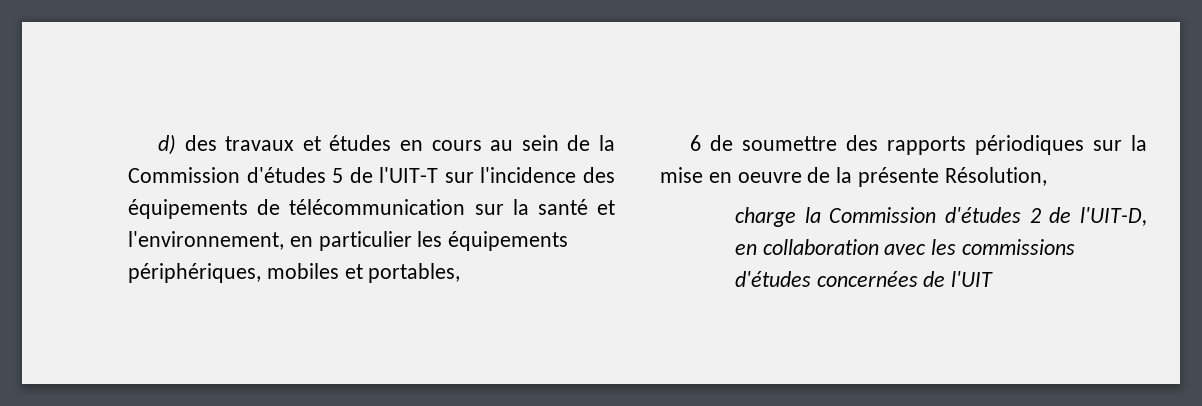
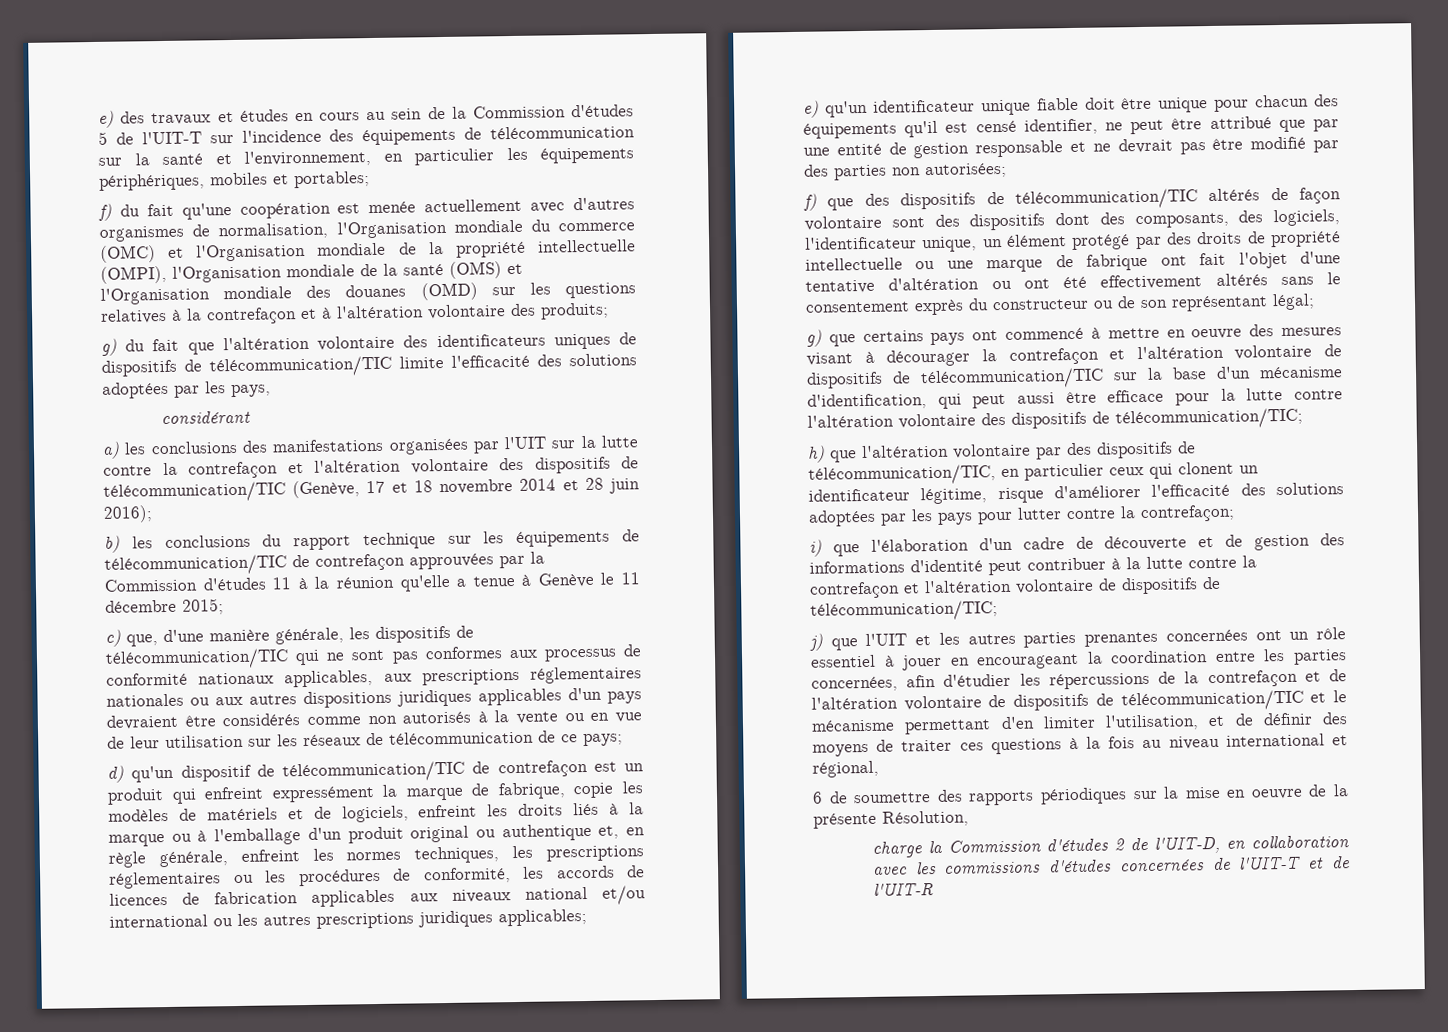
- d) des travaux et études en cours au sein de la Commission d'études 5 de l'UIT-T sur l'incidence des équipements de télécommunication sur la santé et l'environnement, en particulier les équipements périphériques, mobiles et portables,
+ e) des travaux et études en cours au sein de la Commission d'études 5 de l'UIT-T sur l'incidence des équipements de télécommunication sur la santé et l'environnement, en particulier les équipements périphériques, mobiles et portables;
+ f) du fait qu'une coopération est menée actuellement avec d'autres organismes de normalisation, l'Organisation mondiale du commerce (OMC) et l'Organisation mondiale de la propriété intellectuelle (OMPI), l'Organisation mondiale de la santé (OMS) et l'Organisation mondiale des douanes (OMD) sur les questions relatives à la contrefaçon et à l'altération volontaire des produits;
+ g) du fait que l'altération volontaire des identificateurs uniques de dispositifs de télécommunication/TIC limite l'efficacité des solutions adoptées par les pays,
+ considérant
+ a) les conclusions des manifestations organisées par l'UIT sur la lutte contre la contrefaçon et l'altération volontaire des dispositifs de télécommunication/TIC (Genève, 17 et 18 novembre 2014 et 28 juin 2016);
+ b) les conclusions du rapport technique sur les équipements de télécommunication/TIC de contrefaçon approuvées par la Commission d'études 11 à la réunion qu'elle a tenue à Genève le 11 décembre 2015;
+ c) que, d'une manière générale, les dispositifs de télécommunication/TIC qui ne sont pas conformes aux processus de conformité nationaux applicables, aux prescriptions réglementaires nationales ou aux autres dispositions juridiques applicables d'un pays devraient être considérés comme non autorisés à la vente ou en vue de leur utilisation sur les réseaux de télécommunication de ce pays;
+ d) qu'un dispositif de télécommunication/TIC de contrefaçon est un produit qui enfreint expressément la marque de fabrique, copie les modèles de matériels et de logiciels, enfreint les droits liés à la marque ou à l'emballage d'un produit original ou authentique et, en règle générale, enfreint les normes techniques, les prescriptions réglementaires ou les procédures de conformité, les accords de licences de fabrication applicables aux niveaux national et/ou international ou les autres prescriptions juridiques applicables;
+ e) qu'un identificateur unique fiable doit être unique pour chacun des équipements qu'il est censé identifier, ne peut être attribué que par une entité de gestion responsable et ne devrait pas être modifié par des parties non autorisées;
+ f) que des dispositifs de télécommunication/TIC altérés de façon volontaire sont des dispositifs dont des composants, des logiciels, l'identificateur unique, un élément protégé par des droits de propriété intellectuelle ou une marque de fabrique ont fait l'objet d'une tentative d'altération ou ont été effectivement altérés sans le consentement exprès du constructeur ou de son représentant légal;
+ g) que certains pays ont commencé à mettre en oeuvre des mesures visant à décourager la contrefaçon et l'altération volontaire de dispositifs de télécommunication/TIC sur la base d'un mécanisme d'identification, qui peut aussi être efficace pour la lutte contre l'altération volontaire des dispositifs de télécommunication/TIC;
+ h) que l'altération volontaire par des dispositifs de télécommunication/TIC, en particulier ceux qui clonent un identificateur légitime, risque d'améliorer l'efficacité des solutions adoptées par les pays pour lutter contre la contrefaçon;
+ i) que l'élaboration d'un cadre de découverte et de gestion des informations d'identité peut contribuer à la lutte contre la contrefaçon et l'altération volontaire de dispositifs de télécommunication/TIC;
+ j) que l'UIT et les autres parties prenantes concernées ont un rôle essentiel à jouer en encourageant la coordination entre les parties concernées, afin d'étudier les répercussions de la contrefaçon et de l'altération volontaire de dispositifs de télécommunication/TIC et le mécanisme permettant d'en limiter l'utilisation, et de définir des moyens de traiter ces questions à la fois au niveau international et régional,
- charge la Commission d'études 2 de l'UIT-D, en collaboration avec les commissions d'études concernées de l'UIT
+ charge la Commission d'études 2 de l'UIT-D, en collaboration avec les commissions d'études concernées de l'UIT-T et de l'UIT-R

